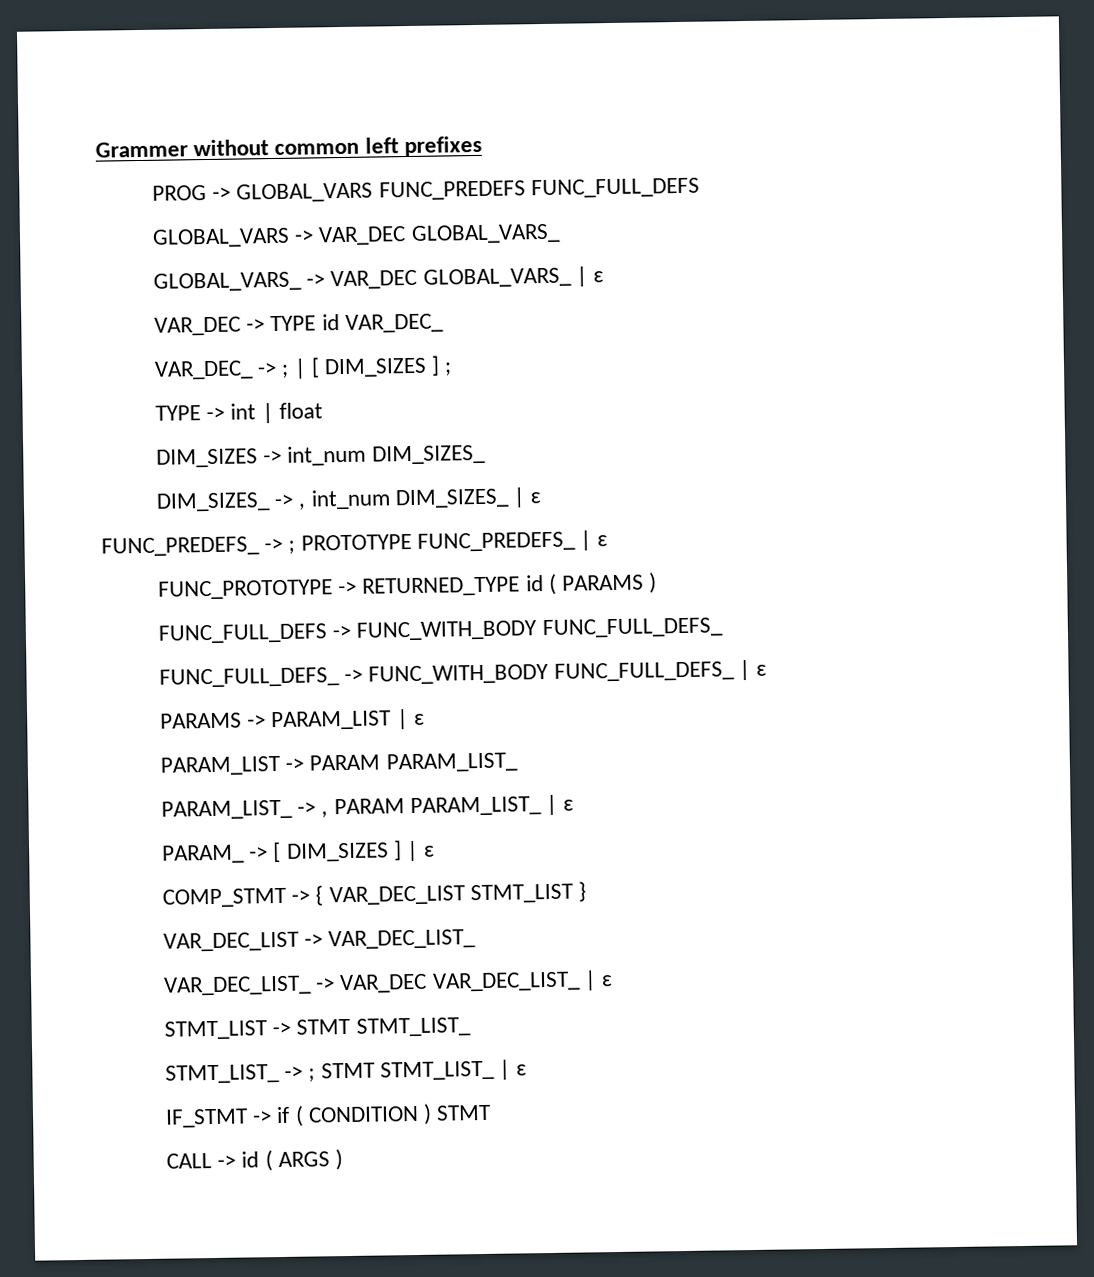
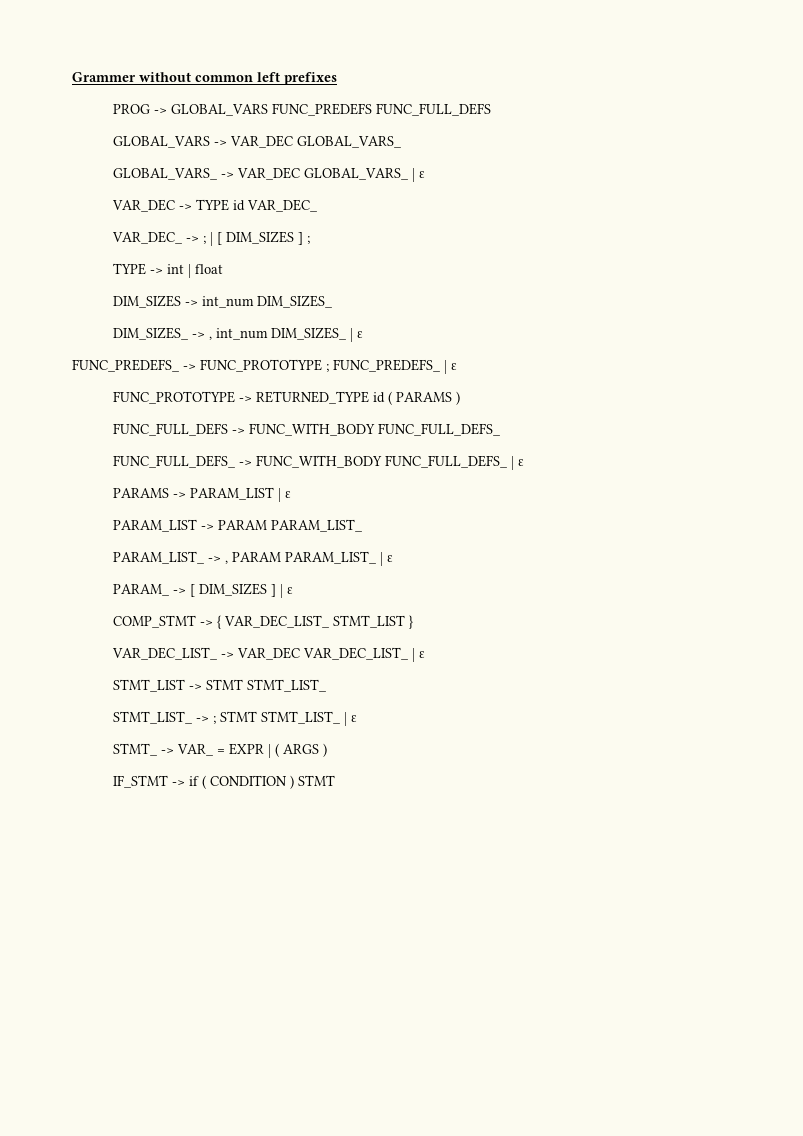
- FUNC_PREDEFS_ -> ; PROTOTYPE FUNC_PREDEFS_ | ɛ
+ FUNC_PREDEFS_ -> FUNC_PROTOTYPE ; FUNC_PREDEFS_ | ɛ
- COMP_STMT -> { VAR_DEC_LIST STMT_LIST }
+ COMP_STMT -> { VAR_DEC_LIST_ STMT_LIST }
- VAR_DEC_LIST -> VAR_DEC_LIST_
+ STMT_ -> VAR_ = EXPR | ( ARGS )
- CALL -> id ( ARGS )

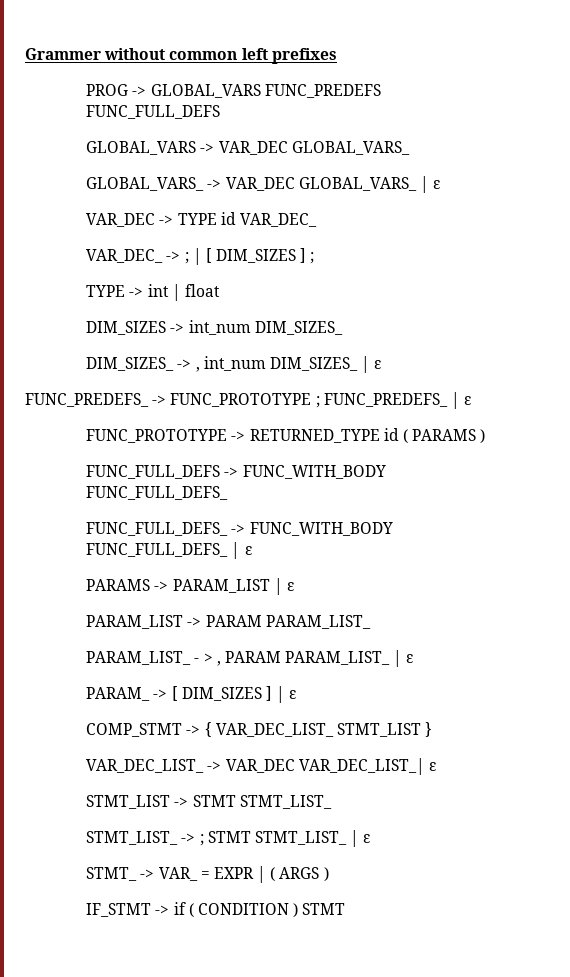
- PARAM_LIST_ -> , PARAM PARAM_LIST_ | ɛ
+ PARAM_LIST_ - > , PARAM PARAM_LIST_ | ɛ
- VAR_DEC_LIST_ -> VAR_DEC VAR_DEC_LIST_ | ɛ
+ VAR_DEC_LIST_ -> VAR_DEC VAR_DEC_LIST_| ɛ

